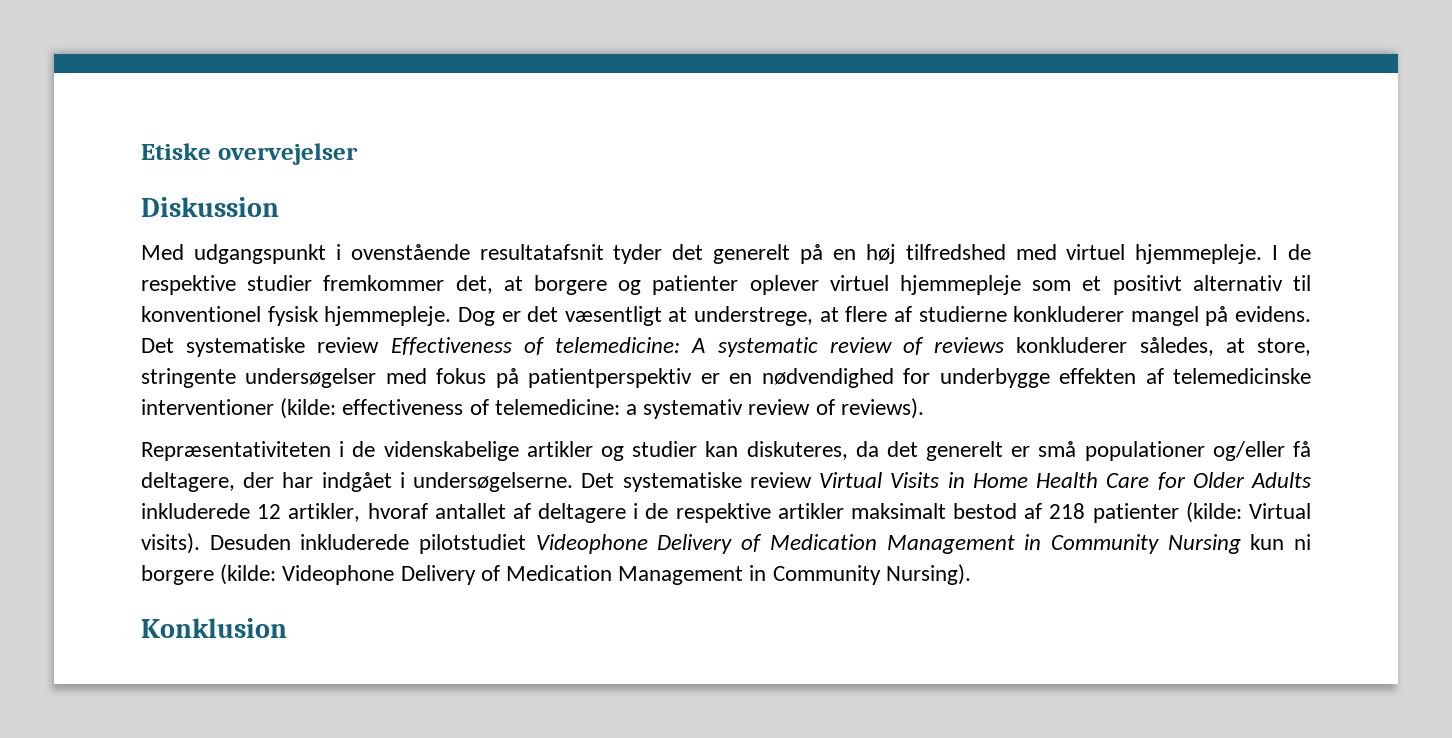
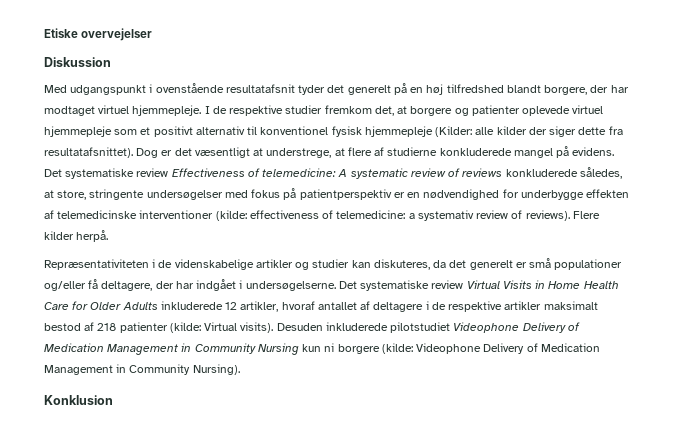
- Med udgangspunkt i ovenstående resultatafsnit tyder det generelt på en høj tilfredshed med virtuel hjemmepleje.
+ Med udgangspunkt i ovenstående resultatafsnit tyder det generelt på en høj tilfredshed blandt borgere, der har modtaget virtuel hjemmepleje.
- I de respektive studier fremkommer det, at borgere og patienter oplever virtuel hjemmepleje som et positivt alternativ til konventionel fysisk hjemmepleje.
+ I de respektive studier fremkom det, at borgere og patienter oplevede virtuel hjemmepleje som et positivt alternativ til konventionel fysisk hjemmepleje (Kilder: alle kilder der siger dette fra resultatafsnittet).
- Dog er det væsentligt at understrege, at flere af studierne konkluderer mangel på evidens.
+ Dog er det væsentligt at understrege, at flere af studierne konkluderede mangel på evidens.
- Det systematiske review Effectiveness of telemedicine: A systematic review of reviews konkluderer således, at store, stringente undersøgelser med fokus på patientperspektiv er en nødvendighed for underbygge effekten af telemedicinske interventioner (kilde: effectiveness of telemedicine: a systemativ review of reviews).
+ Det systematiske review Effectiveness of telemedicine: A systematic review of reviews konkluderede således, at store, stringente undersøgelser med fokus på patientperspektiv er en nødvendighed for underbygge effekten af telemedicinske interventioner (kilde: effectiveness of telemedicine: a systemativ review of reviews). Flere kilder herpå.

